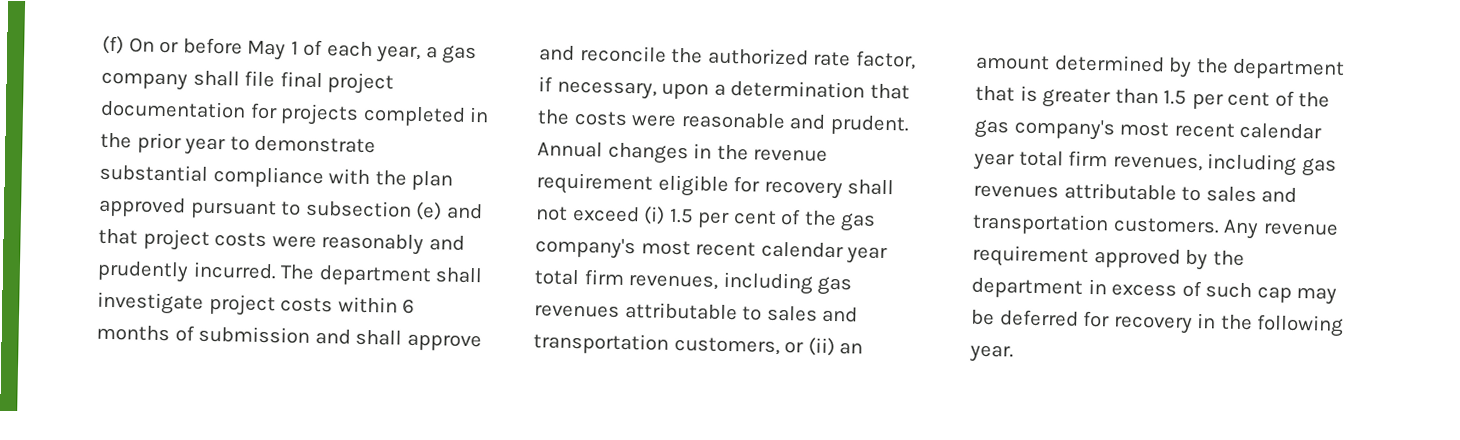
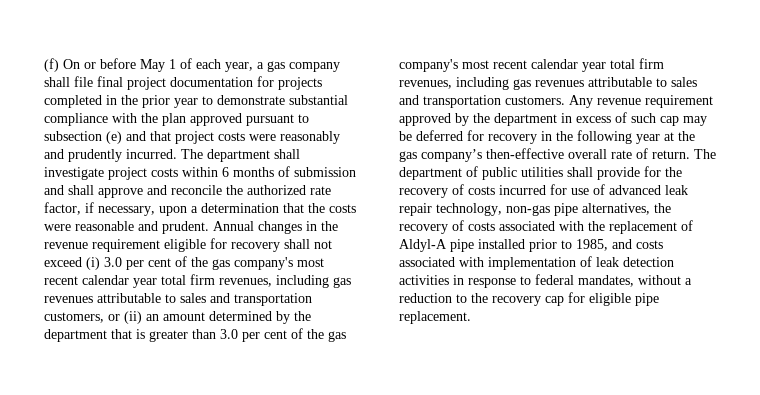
- Annual changes in the revenue requirement eligible for recovery shall not exceed (i) 1.5 per cent of the gas company's most recent calendar year total firm revenues, including gas revenues attributable to sales and transportation customers, or (ii) an amount determined by the department that is greater than 1.5 per cent of the gas company's most recent calendar year total firm revenues, including gas revenues attributable to sales and transportation customers.
+ Annual changes in the revenue requirement eligible for recovery shall not exceed (i) 3.0 per cent of the gas company's most recent calendar year total firm revenues, including gas revenues attributable to sales and transportation customers, or (ii) an amount determined by the department that is greater than 3.0 per cent of the gas company's most recent calendar year total firm revenues, including gas revenues attributable to sales and transportation customers.
- Any revenue requirement approved by the department in excess of such cap may be deferred for recovery in the following year.
+ Any revenue requirement approved by the department in excess of such cap may be deferred for recovery in the following year at the gas company’s then-effective overall rate of return. The department of public utilities shall provide for the recovery of costs incurred for use of advanced leak repair technology, non-gas pipe alternatives, the recovery of costs associated with the replacement of Aldyl-A pipe installed prior to 1985, and costs associated with implementation of leak detection activities in response to federal mandates, without a reduction to the recovery cap for eligible pipe replacement.

